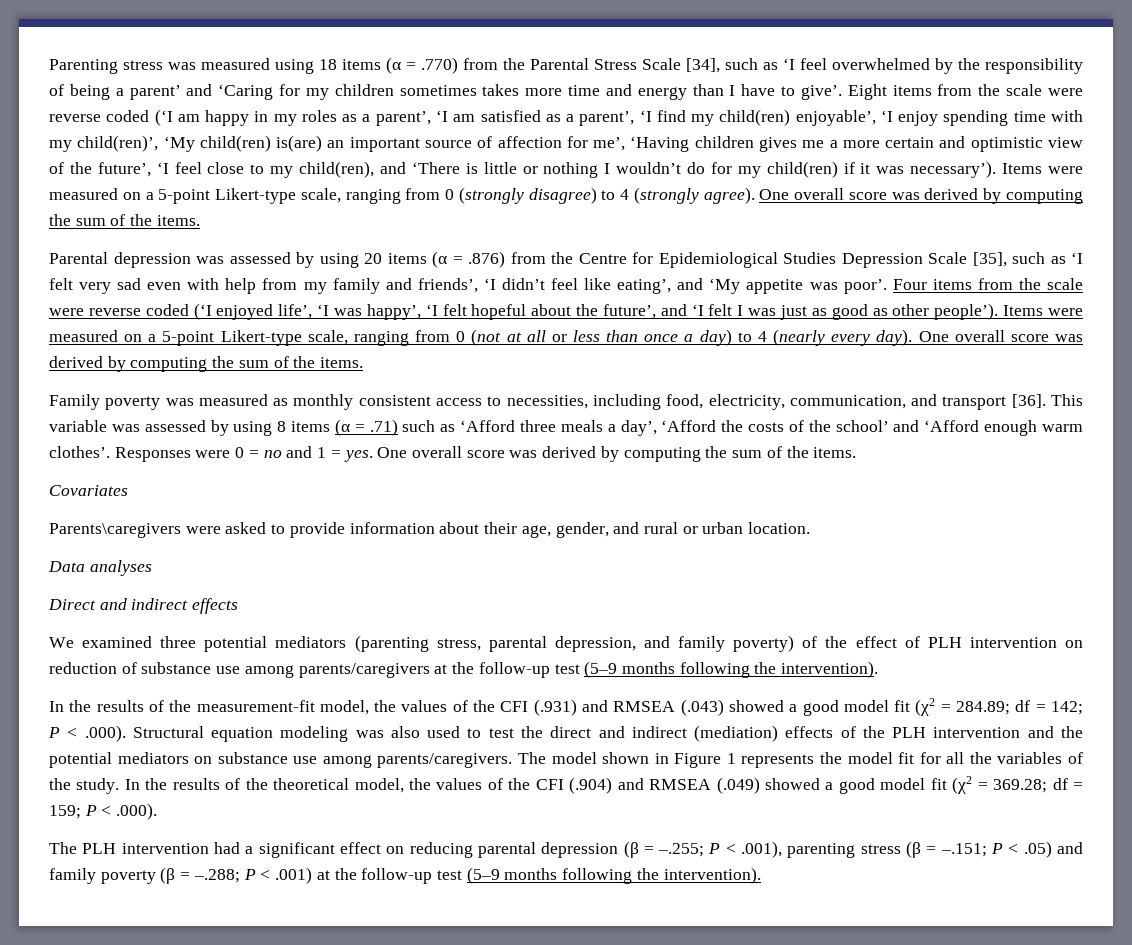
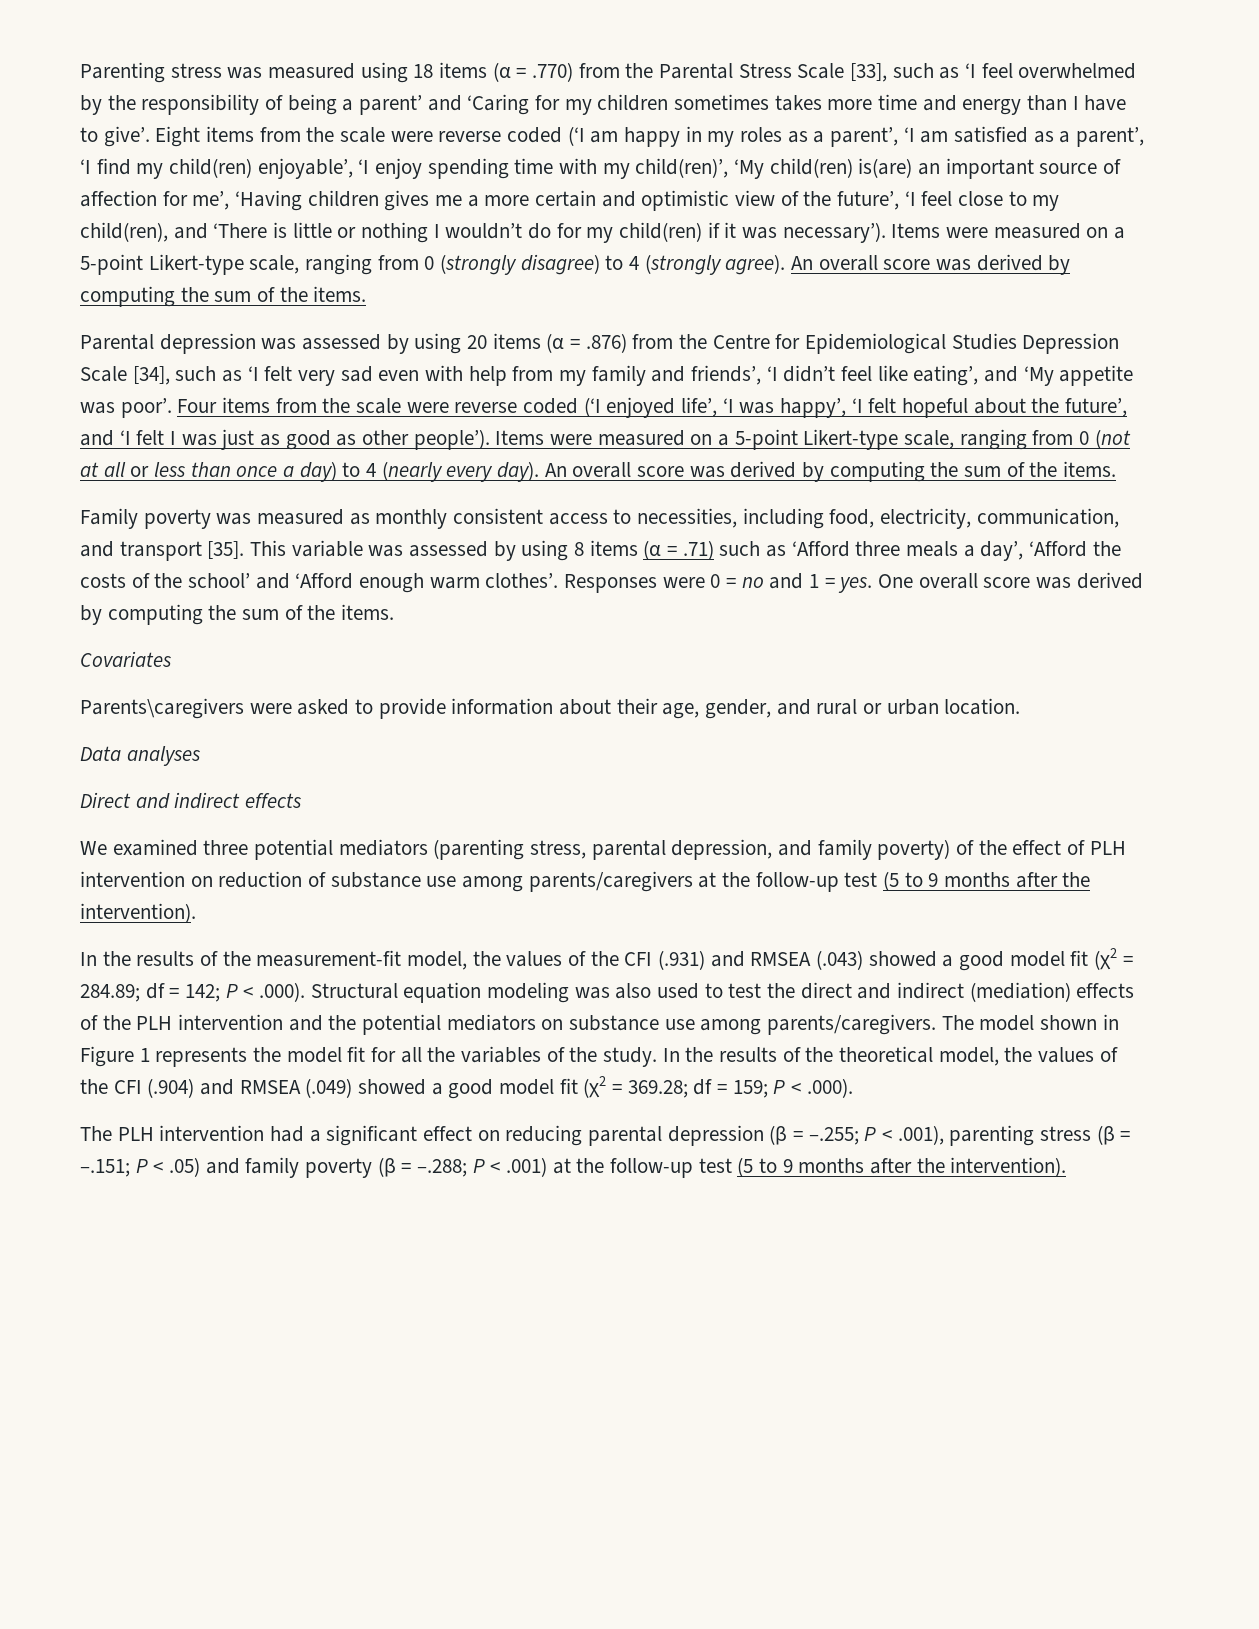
- Parenting stress was measured using 18 items (α = .770) from the Parental Stress Scale [34], such as ‘I feel overwhelmed by the responsibility of being a parent’ and ‘Caring for my children sometimes takes more time and energy than I have to give’.
+ Parenting stress was measured using 18 items (α = .770) from the Parental Stress Scale [33], such as ‘I feel overwhelmed by the responsibility of being a parent’ and ‘Caring for my children sometimes takes more time and energy than I have to give’.
- Items were measured on a 5-point Likert-type scale, ranging from 0 (strongly disagree) to 4 (strongly agree). One overall score was derived by computing the sum of the items.
+ Items were measured on a 5-point Likert-type scale, ranging from 0 (strongly disagree) to 4 (strongly agree). An overall score was derived by computing the sum of the items.
- Parental depression was assessed by using 20 items (α = .876) from the Centre for Epidemiological Studies Depression Scale [35], such as ‘I felt very sad even with help from my family and friends’, ‘I didn’t feel like eating’, and ‘My appetite was poor’.
+ Parental depression was assessed by using 20 items (α = .876) from the Centre for Epidemiological Studies Depression Scale [34], such as ‘I felt very sad even with help from my family and friends’, ‘I didn’t feel like eating’, and ‘My appetite was poor’.
- Items were measured on a 5-point Likert-type scale, ranging from 0 (not at all or less than once a day) to 4 (nearly every day). One overall score was derived by computing the sum of the items.
+ Items were measured on a 5-point Likert-type scale, ranging from 0 (not at all or less than once a day) to 4 (nearly every day). An overall score was derived by computing the sum of the items.
- Family poverty was measured as monthly consistent access to necessities, including food, electricity, communication, and transport [36].
+ Family poverty was measured as monthly consistent access to necessities, including food, electricity, communication, and transport [35].
- We examined three potential mediators (parenting stress, parental depression, and family poverty) of the effect of PLH intervention on reduction of substance use among parents/caregivers at the follow-up test (5–9 months following the intervention).
+ We examined three potential mediators (parenting stress, parental depression, and family poverty) of the effect of PLH intervention on reduction of substance use among parents/caregivers at the follow-up test (5 to 9 months after the intervention).
- The PLH intervention had a significant effect on reducing parental depression (β = –.255; P < .001), parenting stress (β = –.151; P < .05) and family poverty (β = –.288; P < .001) at the follow-up test (5–9 months following the intervention).
+ The PLH intervention had a significant effect on reducing parental depression (β = –.255; P < .001), parenting stress (β = –.151; P < .05) and family poverty (β = –.288; P < .001) at the follow-up test (5 to 9 months after the intervention).

